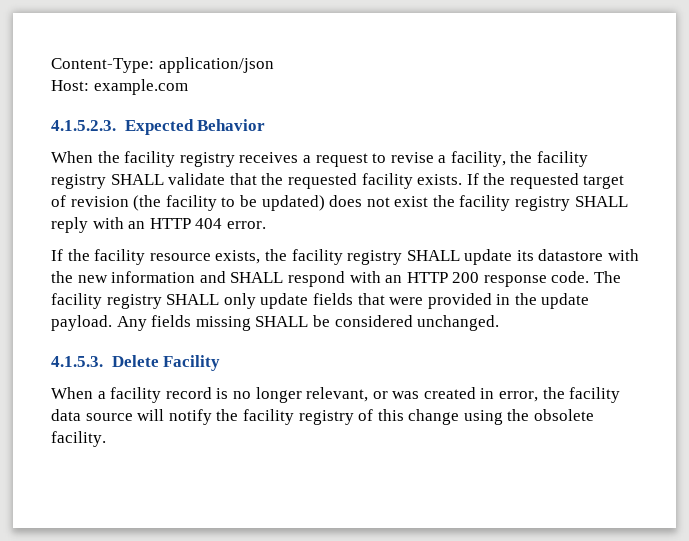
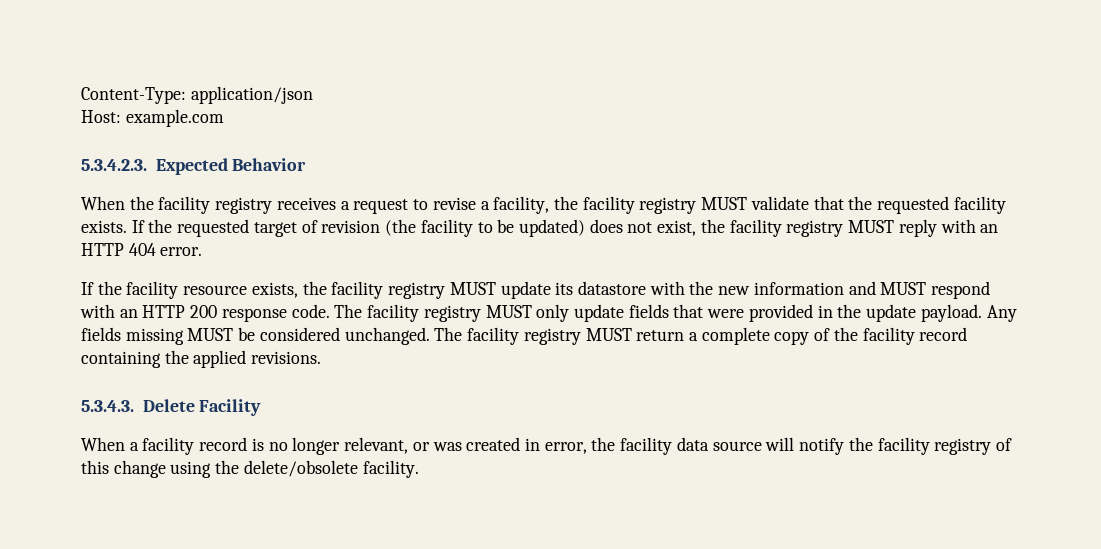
- 4.1.5.2.3. Expected Behavior
+ 5.3.4.2.3. Expected Behavior
- When the facility registry receives a request to revise a facility, the facility registry SHALL validate that the requested facility exists.
+ When the facility registry receives a request to revise a facility, the facility registry MUST validate that the requested facility exists.
- If the requested target of revision (the facility to be updated) does not exist the facility registry SHALL reply with an HTTP 404 error.
+ If the requested target of revision (the facility to be updated) does not exist, the facility registry MUST reply with an HTTP 404 error.
- If the facility resource exists, the facility registry SHALL update its datastore with the new information and SHALL respond with an HTTP 200 response code.
+ If the facility resource exists, the facility registry MUST update its datastore with the new information and MUST respond with an HTTP 200 response code.
- The facility registry SHALL only update fields that were provided in the update payload.
+ The facility registry MUST only update fields that were provided in the update payload.
- Any fields missing SHALL be considered unchanged.
- 4.1.5.3. Delete Facility
+ Any fields missing MUST be considered unchanged. The facility registry MUST return a complete copy of the facility record containing the applied revisions.
+ 5.3.4.3. Delete Facility
- When a facility record is no longer relevant, or was created in error, the facility data source will notify the facility registry of this change using the obsolete facility.
+ When a facility record is no longer relevant, or was created in error, the facility data source will notify the facility registry of this change using the delete/obsolete facility.

